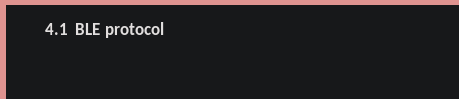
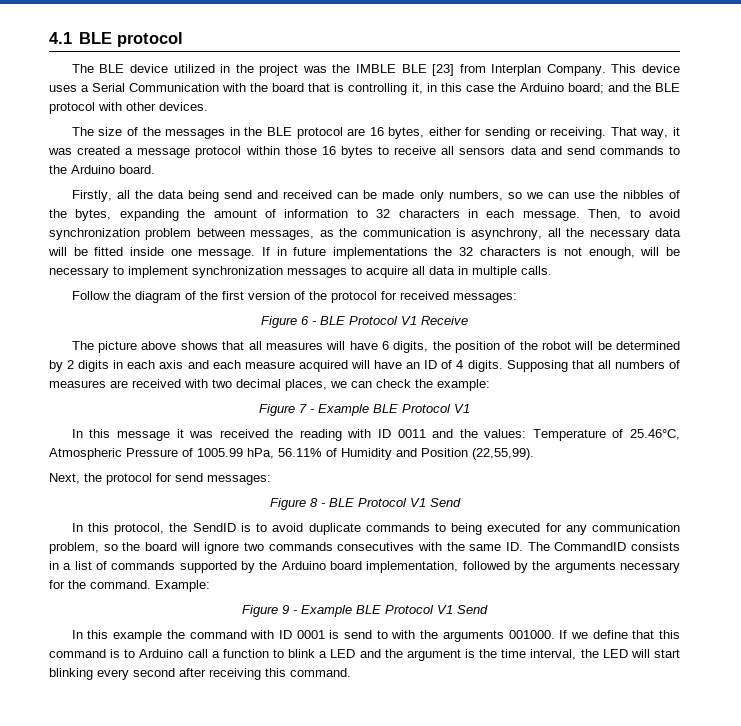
+ The BLE device utilized in the project was the IMBLE BLE [23] from Interplan Company. This device uses a Serial Communication with the board that is controlling it, in this case the Arduino board; and the BLE protocol with other devices.
+ The size of the messages in the BLE protocol are 16 bytes, either for sending or receiving. That way, it was created a message protocol within those 16 bytes to receive all sensors data and send commands to the Arduino board.
+ Firstly, all the data being send and received can be made only numbers, so we can use the nibbles of the bytes, expanding the amount of information to 32 characters in each message. Then, to avoid synchronization problem between messages, as the communication is asynchrony, all the necessary data will be fitted inside one message. If in future implementations the 32 characters is not enough, will be necessary to implement synchronization messages to acquire all data in multiple calls.
+ Follow the diagram of the first version of the protocol for received messages:
+ Figure 6 - BLE Protocol V1 Receive
+ The picture above shows that all measures will have 6 digits, the position of the robot will be determined by 2 digits in each axis and each measure acquired will have an ID of 4 digits. Supposing that all numbers of measures are received with two decimal places, we can check the example:
+ Figure 7 - Example BLE Protocol V1
+ In this message it was received the reading with ID 0011 and the values: Temperature of 25.46°C, Atmospheric Pressure of 1005.99 hPa, 56.11% of Humidity and Position (22,55,99).
+ Next, the protocol for send messages:
+ Figure 8 - BLE Protocol V1 Send
+ In this protocol, the SendID is to avoid duplicate commands to being executed for any communication problem, so the board will ignore two commands consecutives with the same ID. The CommandID consists in a list of commands supported by the Arduino board implementation, followed by the arguments necessary for the command. Example:
+ Figure 9 - Example BLE Protocol V1 Send
+ In this example the command with ID 0001 is send to with the arguments 001000. If we define that this command is to Arduino call a function to blink a LED and the argument is the time interval, the LED will start blinking every second after receiving this command.

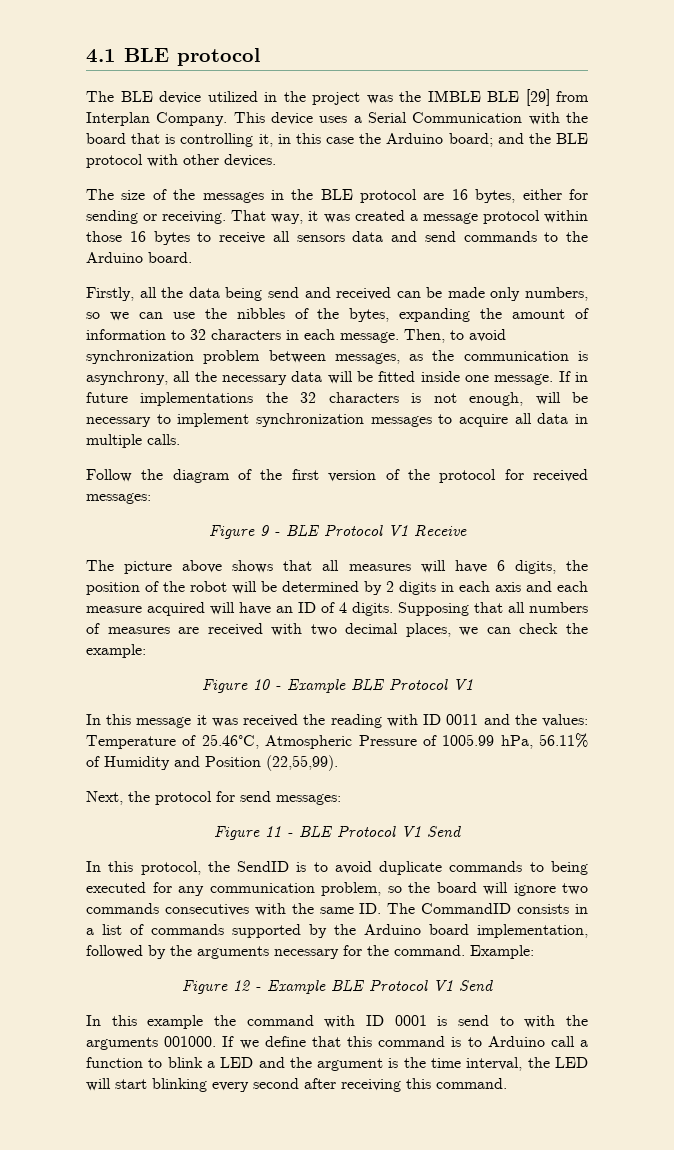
- The BLE device utilized in the project was the IMBLE BLE [23] from Interplan Company.
+ The BLE device utilized in the project was the IMBLE BLE [29] from Interplan Company.
- Figure 6 - BLE Protocol V1 Receive
+ Figure 9 - BLE Protocol V1 Receive
- Figure 7 - Example BLE Protocol V1
+ Figure 10 - Example BLE Protocol V1
- Figure 8 - BLE Protocol V1 Send
+ Figure 11 - BLE Protocol V1 Send
- Figure 9 - Example BLE Protocol V1 Send
+ Figure 12 - Example BLE Protocol V1 Send

